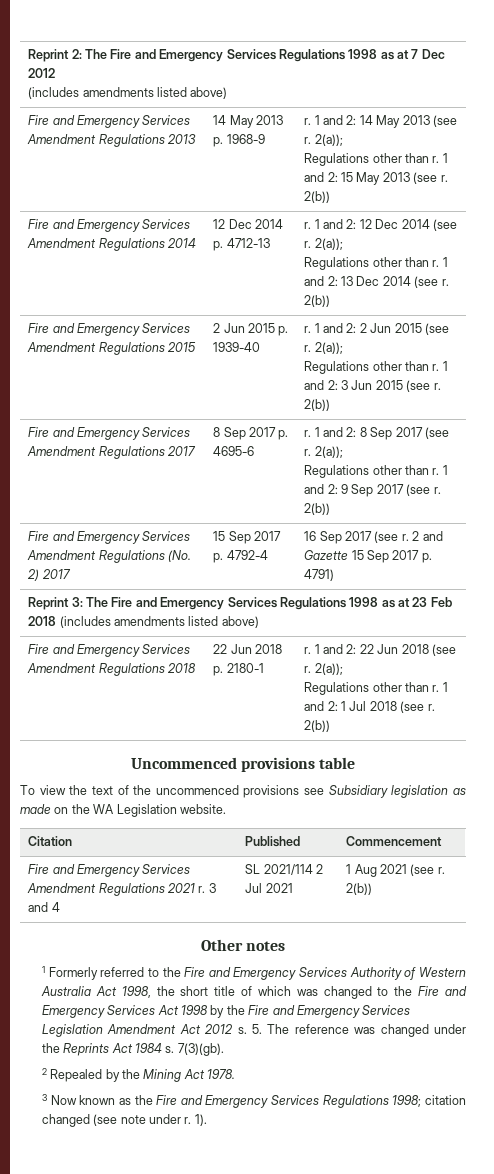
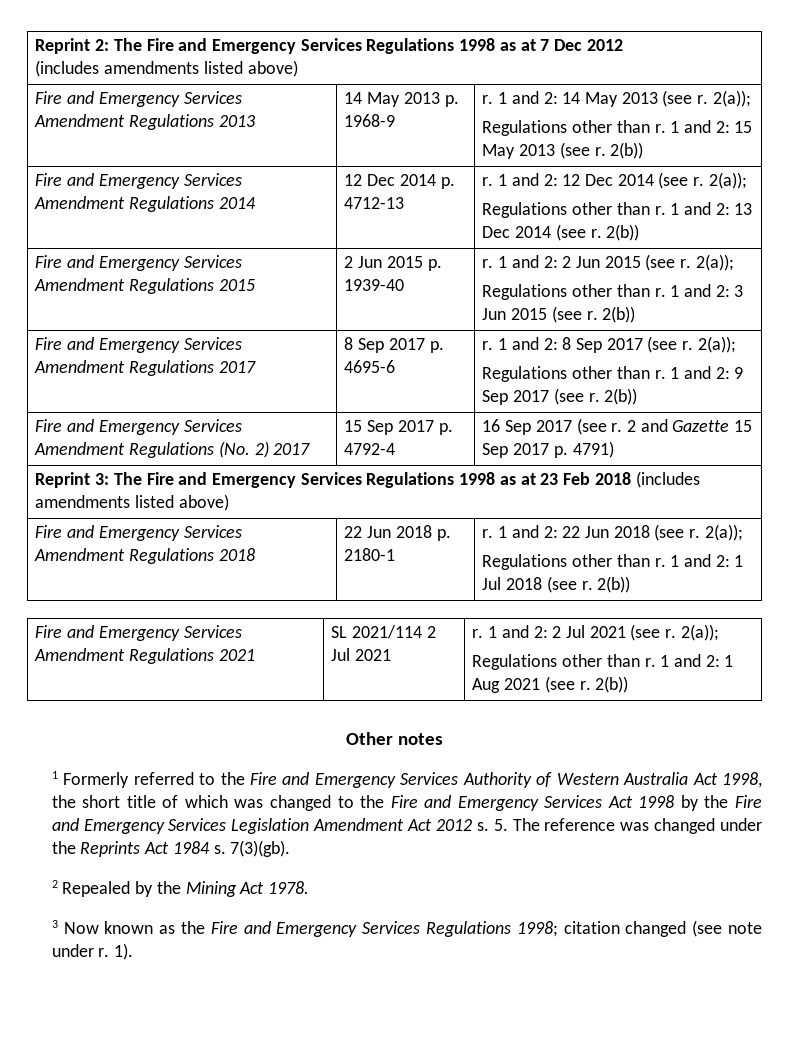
- Uncommenced provisions table
- To view the text of the uncommenced provisions see Subsidiary legislation as made on the WA Legislation website.
- Citation | Published | Commencement
- Fire and Emergency Services Amendment Regulations 2021 r. 3 and 4 | SL 2021/114 2 Jul 2021 | 1 Aug 2021 (see r. 2(b))
+ Fire and Emergency Services Amendment Regulations 2021 | SL 2021/114 2 Jul 2021 | r. 1 and 2: 2 Jul 2021 (see r. 2(a));
+ Regulations other than r. 1 and 2: 1 Aug 2021 (see r. 2(b))

